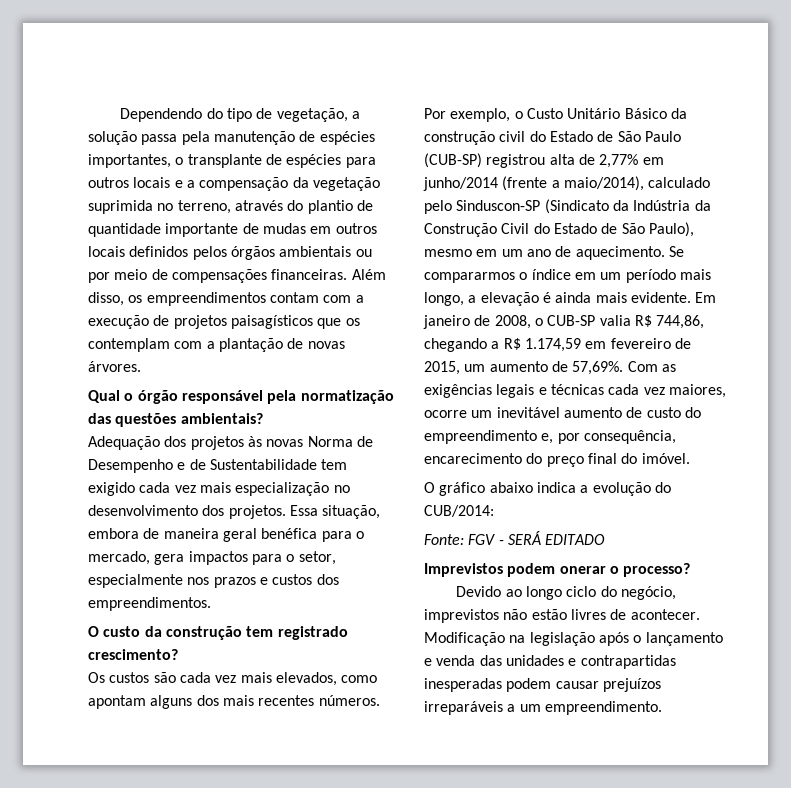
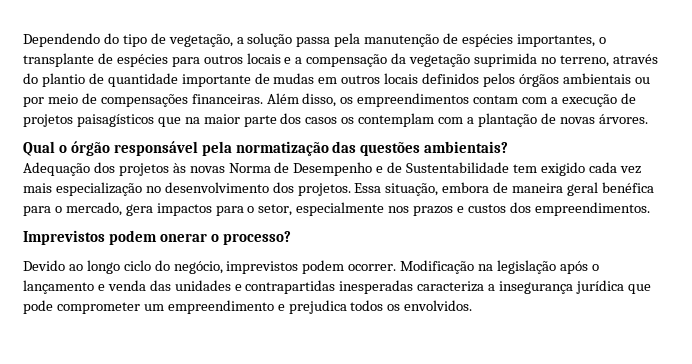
- Além disso, os empreendimentos contam com a execução de projetos paisagísticos que os contemplam com a plantação de novas árvores.
+ Além disso, os empreendimentos contam com a execução de projetos paisagísticos que na maior parte dos casos os contemplam com a plantação de novas árvores.
- O custo da construção tem registrado crescimento?
- Os custos são cada vez mais elevados, como apontam alguns dos mais recentes números. Por exemplo, o Custo Unitário Básico da construção civil do Estado de São Paulo (CUB-SP) registrou alta de 2,77% em junho/2014 (frente a maio/2014), calculado pelo Sinduscon-SP (Sindicato da Indústria da Construção Civil do Estado de São Paulo), mesmo em um ano de aquecimento. Se compararmos o índice em um período mais longo, a elevação é ainda mais evidente. Em janeiro de 2008, o CUB-SP valia R$ 744,86, chegando a R$ 1.174,59 em fevereiro de 2015, um aumento de 57,69%. Com as exigências legais e técnicas cada vez maiores, ocorre um inevitável aumento de custo do empreendimento e, por consequência, encarecimento do preço final do imóvel.
- O gráfico abaixo indica a evolução do CUB/2014:
- Fonte: FGV - SERÁ EDITADO
- Devido ao longo ciclo do negócio, imprevistos não estão livres de acontecer.
+ Devido ao longo ciclo do negócio, imprevistos podem ocorrer.
- Modificação na legislação após o lançamento e venda das unidades e contrapartidas inesperadas podem causar prejuízos irreparáveis a um empreendimento.
+ Modificação na legislação após o lançamento e venda das unidades e contrapartidas inesperadas caracteriza a insegurança jurídica que pode comprometer um empreendimento e prejudica todos os envolvidos.

